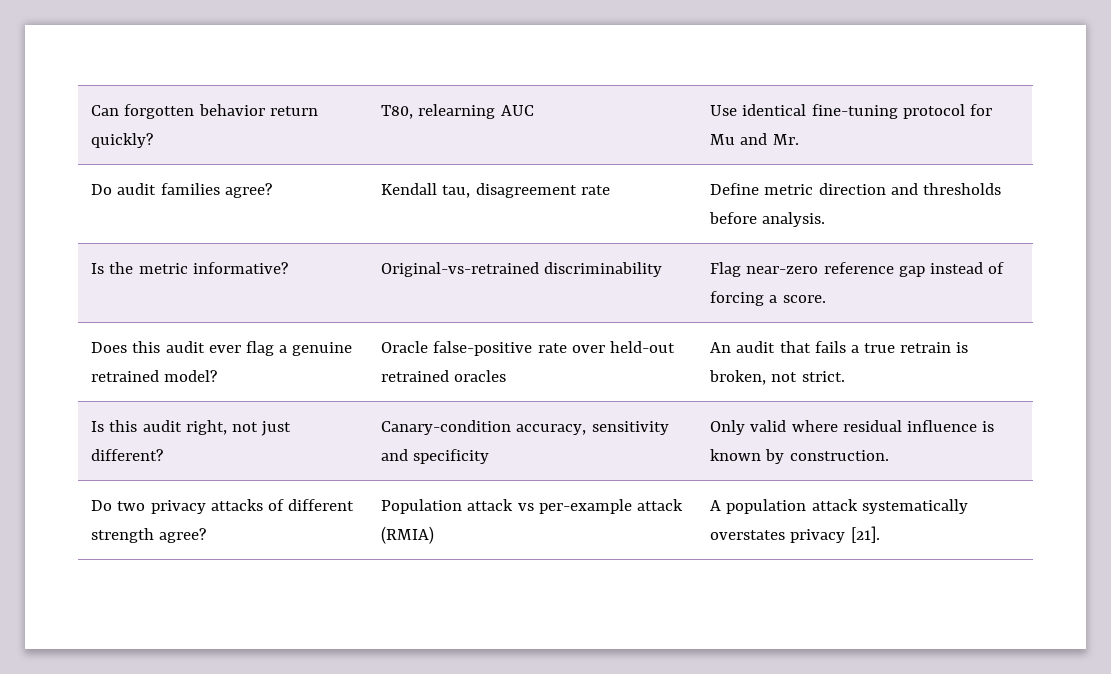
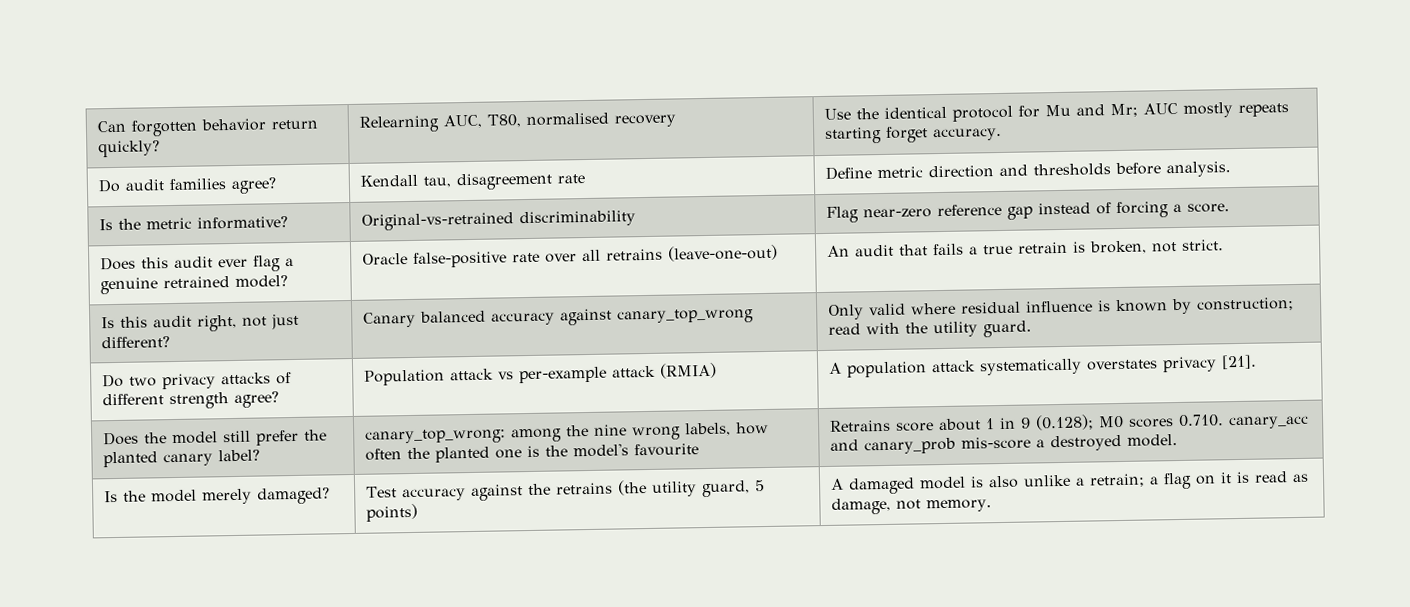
- Can forgotten behavior return quickly? | T80, relearning AUC | Use identical fine-tuning protocol for Mu and Mr.
+ Can forgotten behavior return quickly? | Relearning AUC, T80, normalised recovery | Use the identical protocol for Mu and Mr; AUC mostly repeats starting forget accuracy.
- Does this audit ever flag a genuine retrained model? | Oracle false-positive rate over held-out retrained oracles | An audit that fails a true retrain is broken, not strict.
+ Does this audit ever flag a genuine retrained model? | Oracle false-positive rate over all retrains (leave-one-out) | An audit that fails a true retrain is broken, not strict.
- Is this audit right, not just different? | Canary-condition accuracy, sensitivity and specificity | Only valid where residual influence is known by construction.
+ Is this audit right, not just different? | Canary balanced accuracy against canary_top_wrong | Only valid where residual influence is known by construction; read with the utility guard.
+ Does the model still prefer the planted canary label? | canary_top_wrong: among the nine wrong labels, how often the planted one is the model's favourite | Retrains score about 1 in 9 (0.128); M0 scores 0.710. canary_acc and canary_prob mis-score a destroyed model.
+ Is the model merely damaged? | Test accuracy against the retrains (the utility guard, 5 points) | A damaged model is also unlike a retrain; a flag on it is read as damage, not memory.

